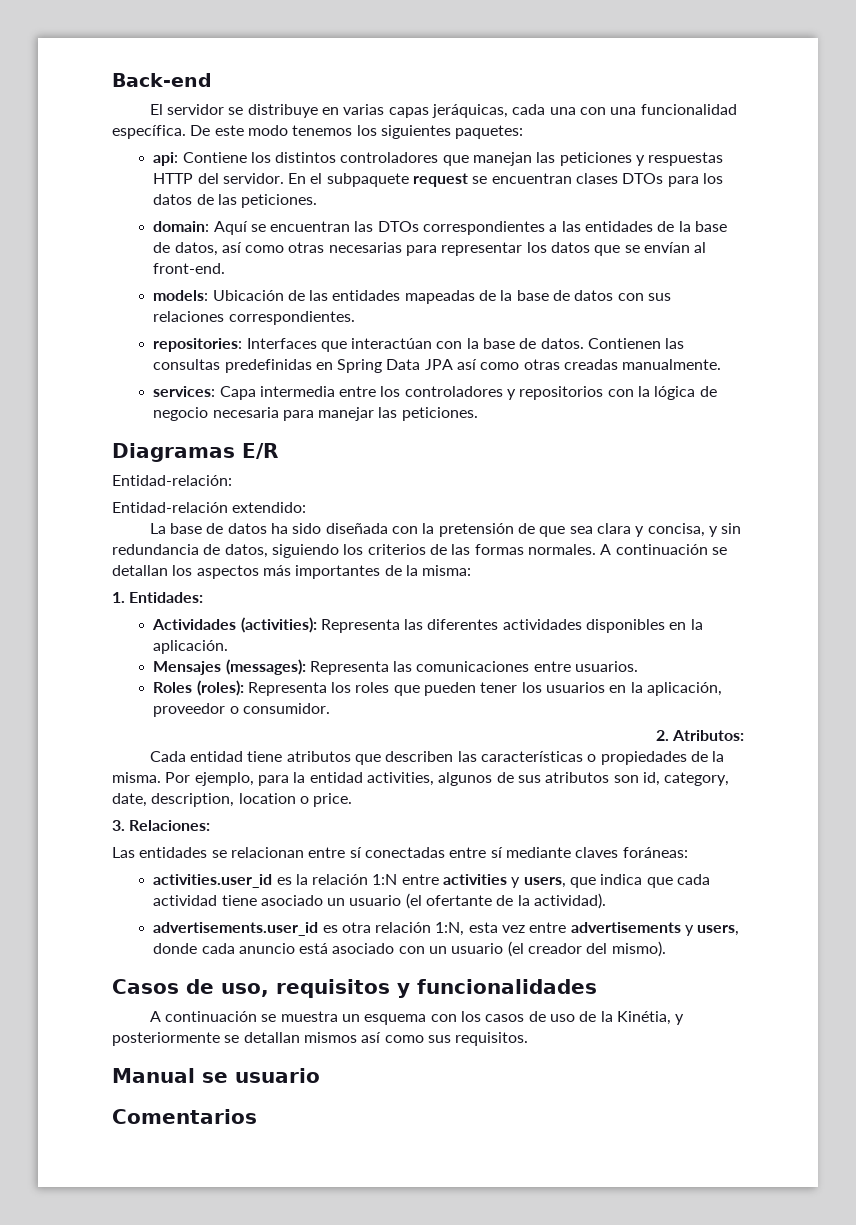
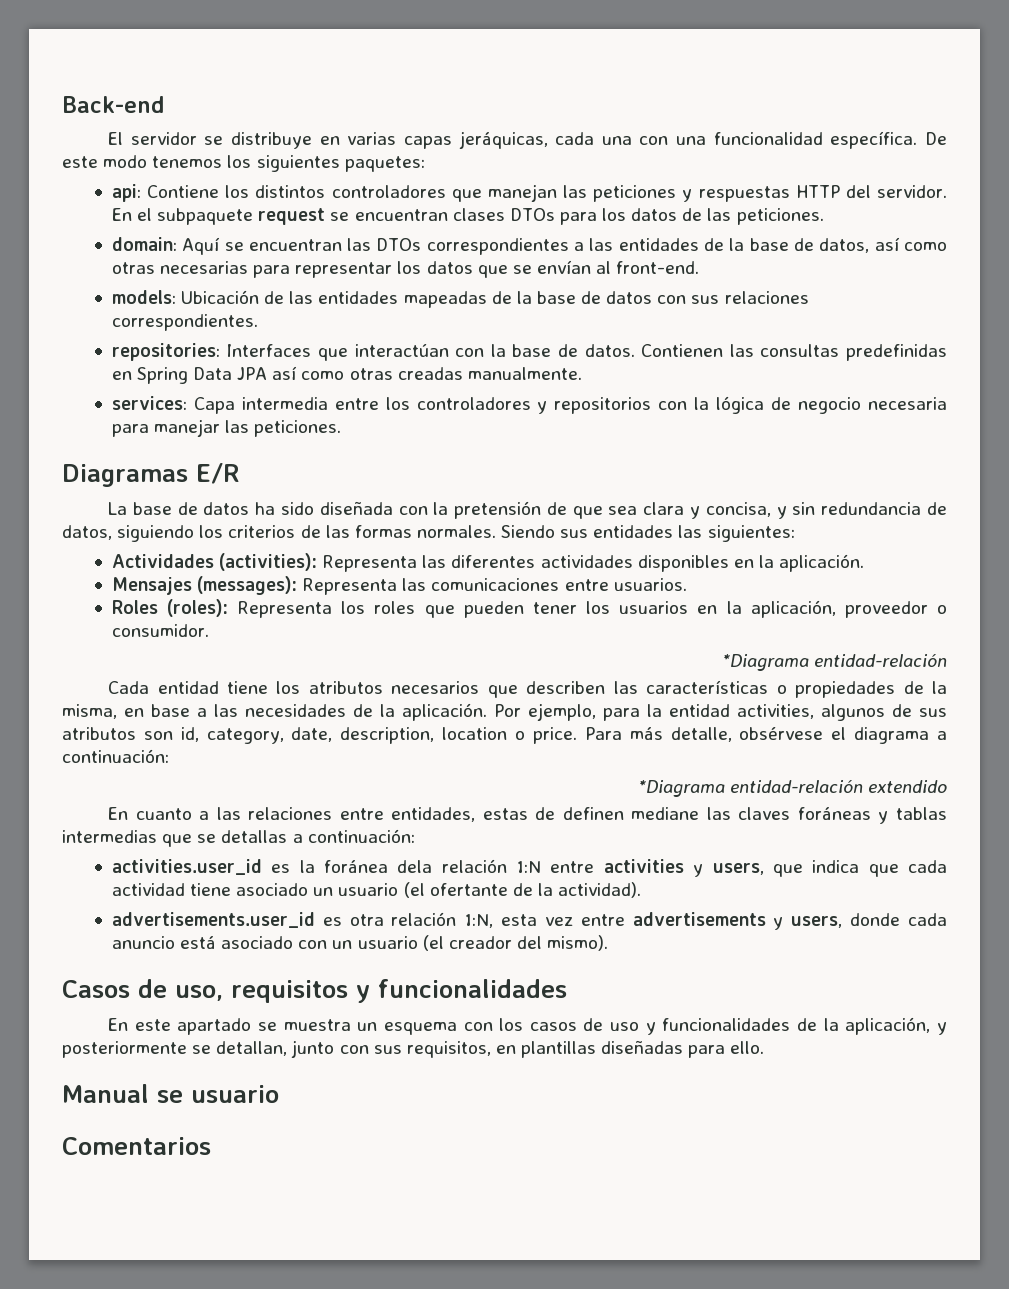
- Entidad-relación:
- Entidad-relación extendido:
- A continuación se detallan los aspectos más importantes de la misma:
- 1. Entidades:
+ Siendo sus entidades las siguientes:
  Roles (roles): Representa los roles que pueden tener los usuarios en la aplicación, proveedor o consumidor.
- 2. Atributos:
+ *Diagrama entidad-relación
- Cada entidad tiene atributos que describen las características o propiedades de la misma.
+ Cada entidad tiene los atributos necesarios que describen las características o propiedades de la misma, en base a las necesidades de la aplicación.
- Por ejemplo, para la entidad activities, algunos de sus atributos son id, category, date, description, location o price.
- 3. Relaciones:
- Las entidades se relacionan entre sí conectadas entre sí mediante claves foráneas:
+ Por ejemplo, para la entidad activities, algunos de sus atributos son id, category, date, description, location o price. Para más detalle, obsérvese el diagrama a continuación:
+ *Diagrama entidad-relación extendido
+ En cuanto a las relaciones entre entidades, estas de definen mediane las claves foráneas y tablas intermedias que se detallas a continuación:
- activities.user_id es la relación 1:N entre activities y users, que indica que cada actividad tiene asociado un usuario (el ofertante de la actividad).
+ activities.user_id es la foránea dela relación 1:N entre activities y users, que indica que cada actividad tiene asociado un usuario (el ofertante de la actividad).
- A continuación se muestra un esquema con los casos de uso de la Kinétia, y posteriormente se detallan mismos así como sus requisitos.
+ En este apartado se muestra un esquema con los casos de uso y funcionalidades de la aplicación, y posteriormente se detallan, junto con sus requisitos, en plantillas diseñadas para ello.

